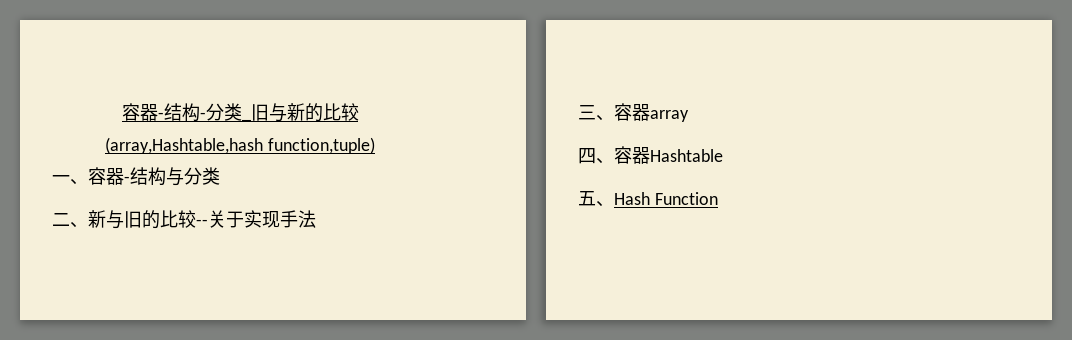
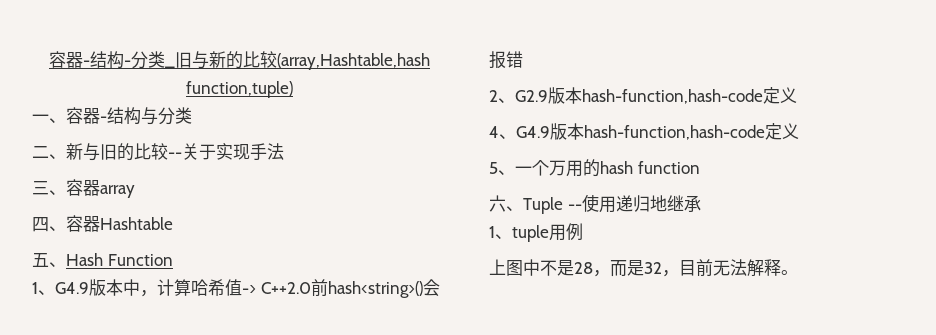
+ 1、G4.9版本中，计算哈希值-> C++2.0前hash<string>()会报错
+ 2、G2.9版本hash-function,hash-code定义
+ 4、G4.9版本hash-function,hash-code定义
+ 5、一个万用的hash function
+ 六、Tuple --使用递归地继承
+ 1、tuple用例
+ 上图中不是28，而是32，目前无法解释。

